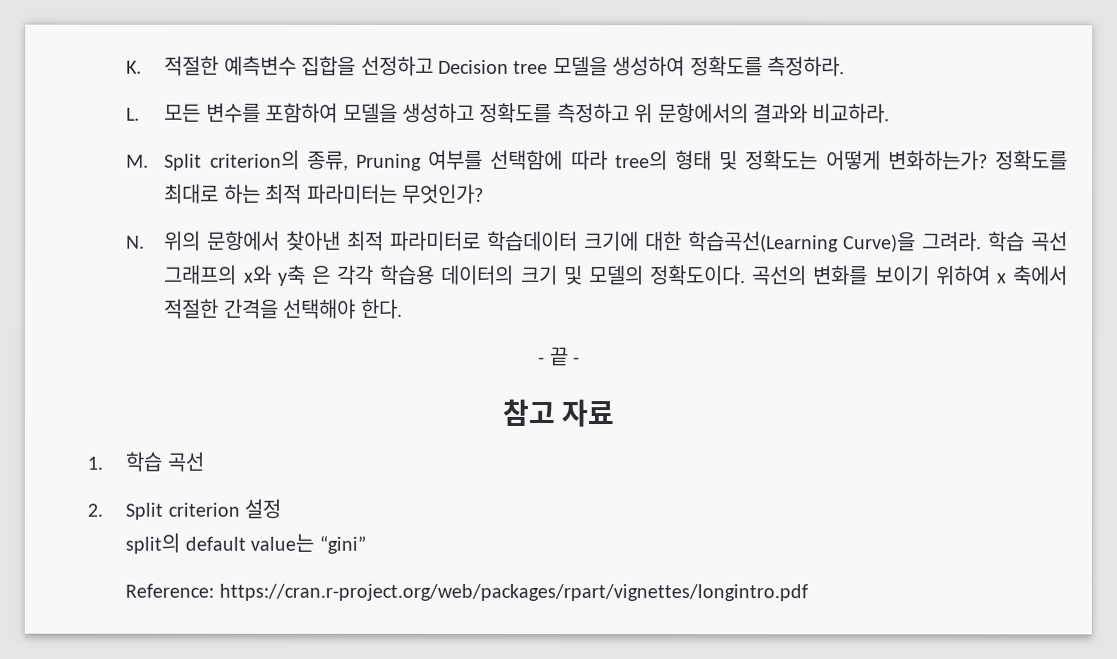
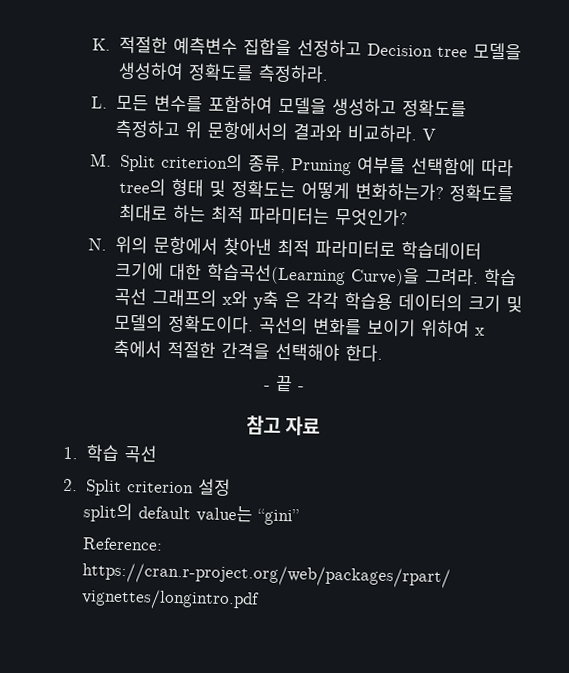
+ V

